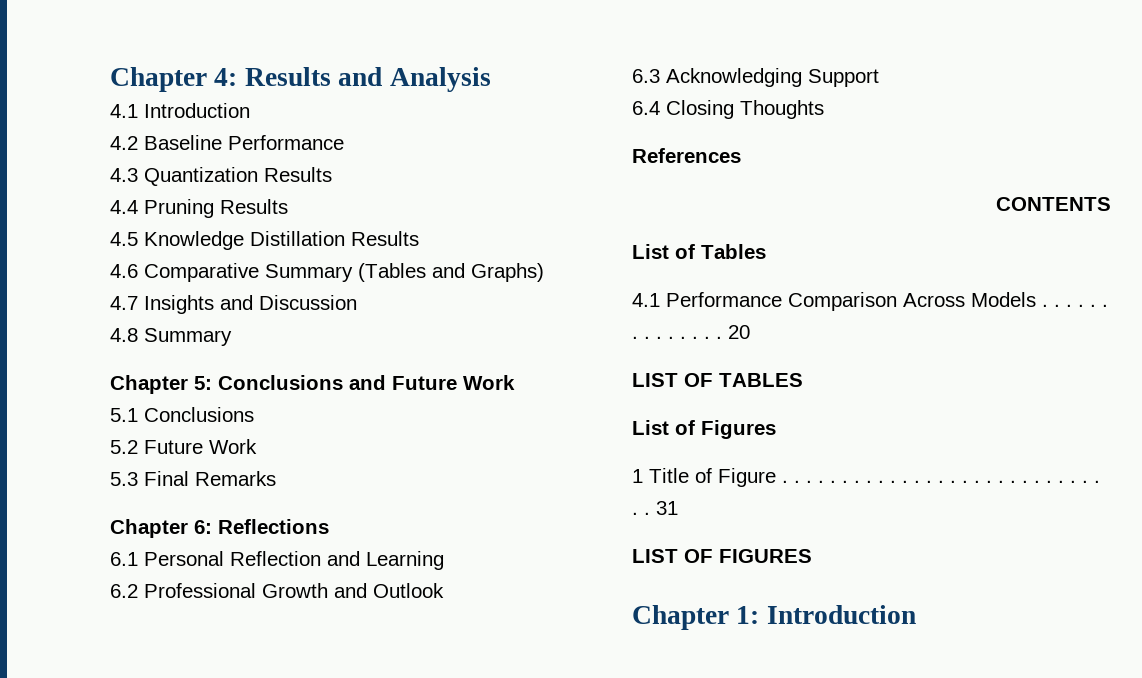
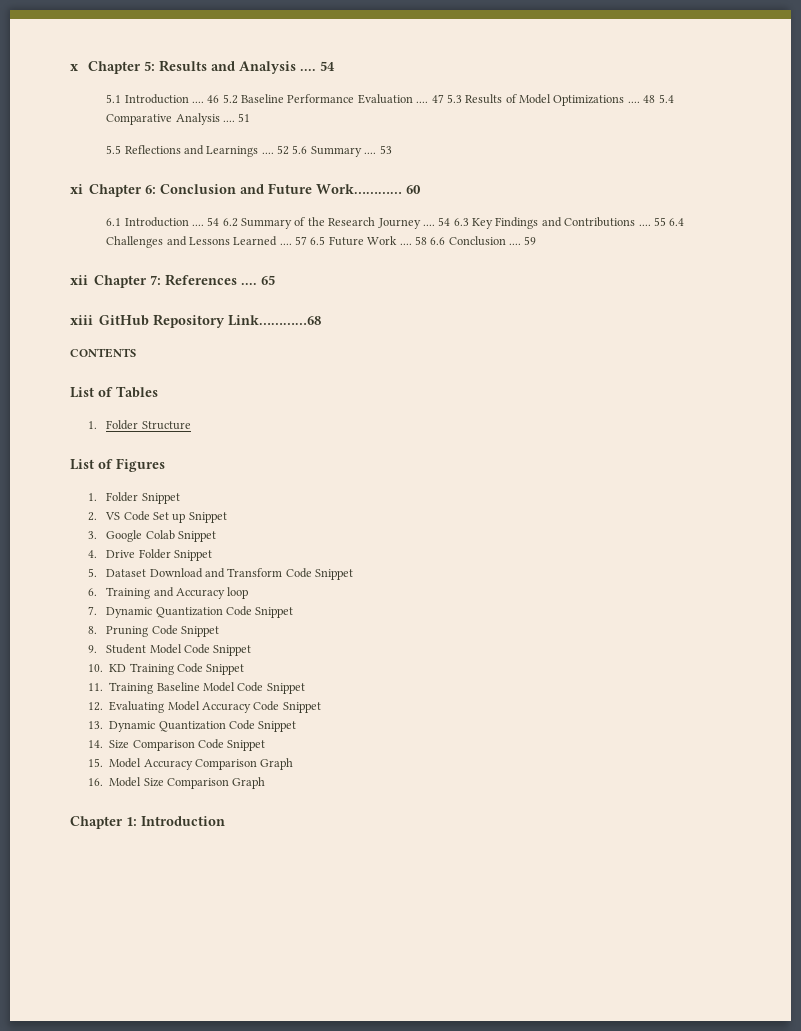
- Chapter 4: Results and Analysis
- 4.1 Introduction
- 4.2 Baseline Performance
- 4.3 Quantization Results
- 4.4 Pruning Results
- 4.5 Knowledge Distillation Results
- 4.6 Comparative Summary (Tables and Graphs)
- 4.7 Insights and Discussion
- 4.8 Summary
- Chapter 5: Conclusions and Future Work
- 5.1 Conclusions
- 5.2 Future Work
- 5.3 Final Remarks
- Chapter 6: Reflections
- 6.1 Personal Reflection and Learning
- 6.2 Professional Growth and Outlook
- 6.3 Acknowledging Support
- 6.4 Closing Thoughts
- References
+ x Chapter 5: Results and Analysis .... 54
+ 5.1 Introduction .... 46 5.2 Baseline Performance Evaluation .... 47 5.3 Results of Model Optimizations .... 48 5.4 Comparative Analysis .... 51
+ 5.5 Reflections and Learnings .... 52 5.6 Summary .... 53
+ xi Chapter 6: Conclusion and Future Work………… 60
+ 6.1 Introduction .... 54 6.2 Summary of the Research Journey .... 54 6.3 Key Findings and Contributions .... 55 6.4 Challenges and Lessons Learned .... 57 6.5 Future Work .... 58 6.6 Conclusion .... 59
+ xii Chapter 7: References .... 65
+ xiii GitHub Repository Link…………68
  CONTENTS
  List of Tables
- 4.1 Performance Comparison Across Models . . . . . . . . . . . . . . 20
- LIST OF TABLES
+ 1. Folder Structure
  List of Figures
- 1 Title of Figure . . . . . . . . . . . . . . . . . . . . . . . . . . . . . 31
- LIST OF FIGURES
+ 1. Folder Snippet
+ 2. VS Code Set up Snippet
+ 3. Google Colab Snippet
+ 4. Drive Folder Snippet
+ 5. Dataset Download and Transform Code Snippet
+ 6. Training and Accuracy loop
+ 7. Dynamic Quantization Code Snippet
+ 8. Pruning Code Snippet
+ 9. Student Model Code Snippet
+ 10. KD Training Code Snippet
+ 11. Training Baseline Model Code Snippet
+ 12. Evaluating Model Accuracy Code Snippet
+ 13. Dynamic Quantization Code Snippet
+ 14. Size Comparison Code Snippet
+ 15. Model Accuracy Comparison Graph
+ 16. Model Size Comparison Graph

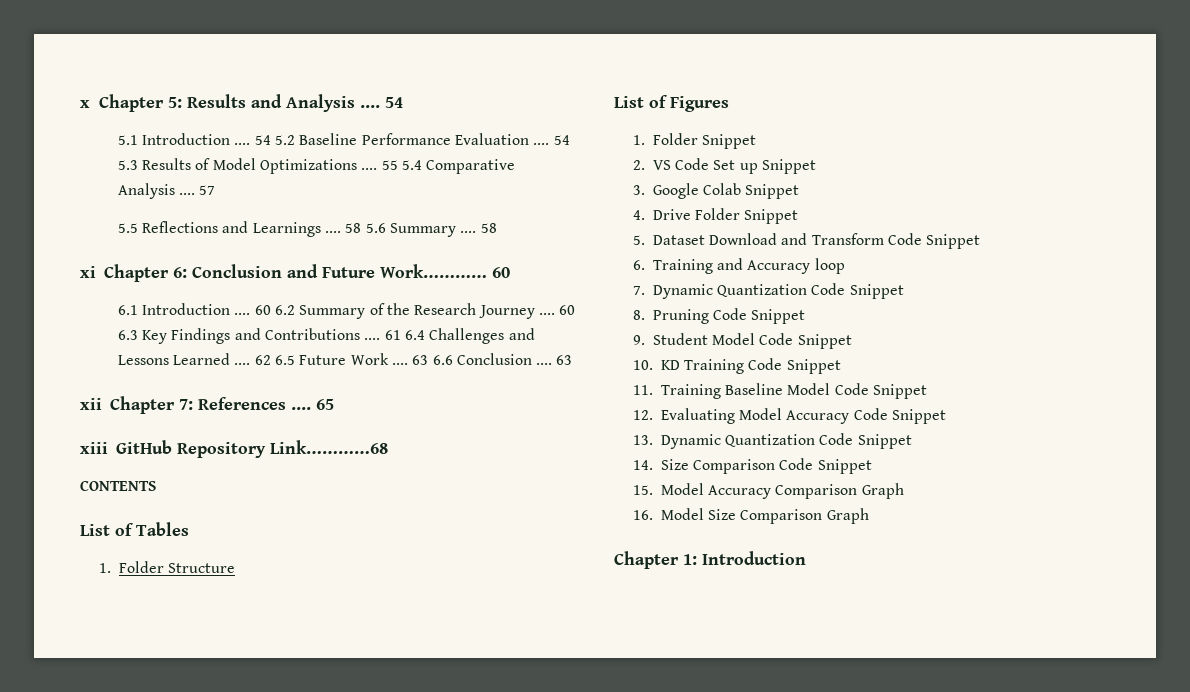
- 46 5.2 Baseline Performance Evaluation ....
+ 54 5.2 Baseline Performance Evaluation ....
- 47 5.3 Results of Model Optimizations ....
+ 54 5.3 Results of Model Optimizations ....
- 48 5.4 Comparative Analysis ....
+ 55 5.4 Comparative Analysis ....
- 51
+ 57
- 52 5.6 Summary .... 53
+ 58 5.6 Summary .... 58
- 54 6.2 Summary of the Research Journey ....
+ 60 6.2 Summary of the Research Journey ....
- 54 6.3 Key Findings and Contributions ....
+ 60 6.3 Key Findings and Contributions ....
- 55 6.4 Challenges and Lessons Learned ....
+ 61 6.4 Challenges and Lessons Learned ....
- 57 6.5 Future Work ....
+ 62 6.5 Future Work ....
- 58 6.6 Conclusion .... 59
+ 63 6.6 Conclusion .... 63

